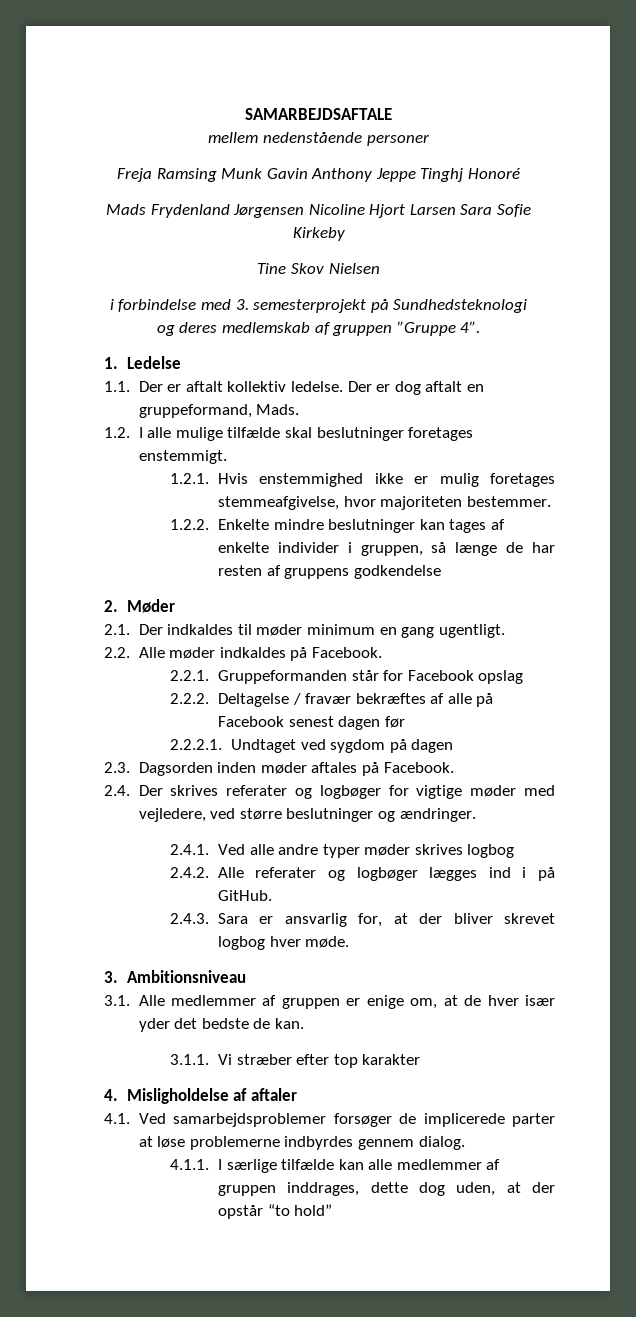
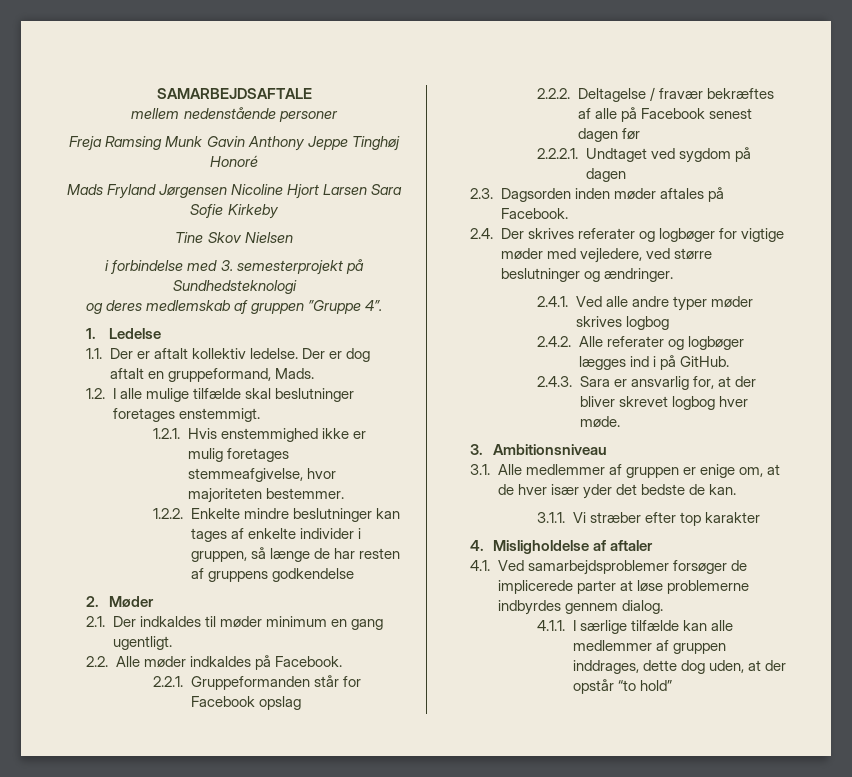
- Freja Ramsing Munk Gavin Anthony Jeppe Tinghj Honoré
+ Freja Ramsing Munk Gavin Anthony Jeppe Tinghøj Honoré
- Mads Frydenland Jørgensen Nicoline Hjort Larsen Sara Sofie Kirkeby
+ Mads Fryland Jørgensen Nicoline Hjort Larsen Sara Sofie Kirkeby

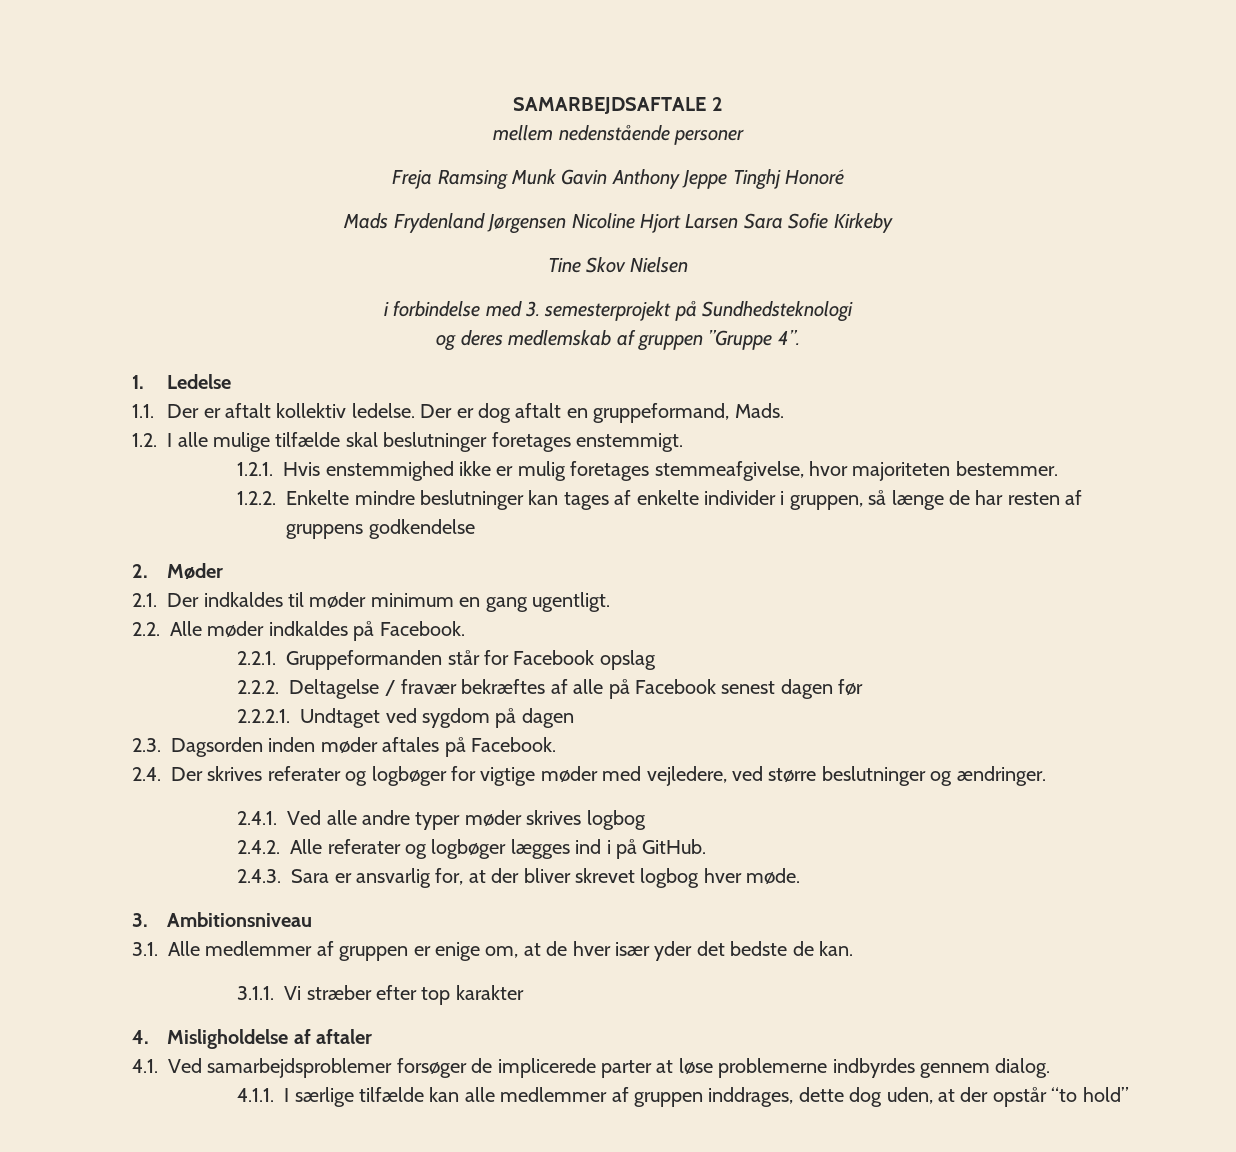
- SAMARBEJDSAFTALE
+ SAMARBEJDSAFTALE 2
- Freja Ramsing Munk Gavin Anthony Jeppe Tinghøj Honoré
+ Freja Ramsing Munk Gavin Anthony Jeppe Tinghj Honoré
- Mads Fryland Jørgensen Nicoline Hjort Larsen Sara Sofie Kirkeby
+ Mads Frydenland Jørgensen Nicoline Hjort Larsen Sara Sofie Kirkeby

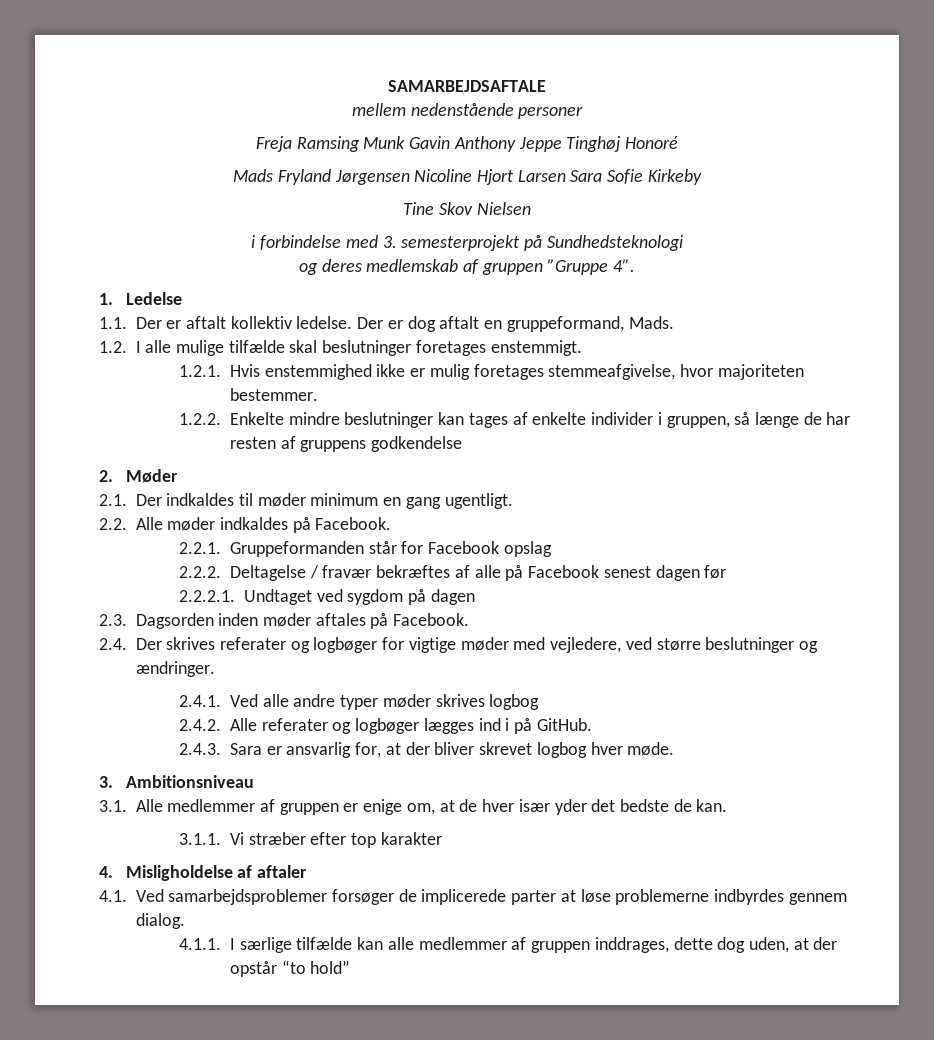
- SAMARBEJDSAFTALE 2
+ SAMARBEJDSAFTALE
- Freja Ramsing Munk Gavin Anthony Jeppe Tinghj Honoré
+ Freja Ramsing Munk Gavin Anthony Jeppe Tinghøj Honoré
- Mads Frydenland Jørgensen Nicoline Hjort Larsen Sara Sofie Kirkeby
+ Mads Fryland Jørgensen Nicoline Hjort Larsen Sara Sofie Kirkeby

